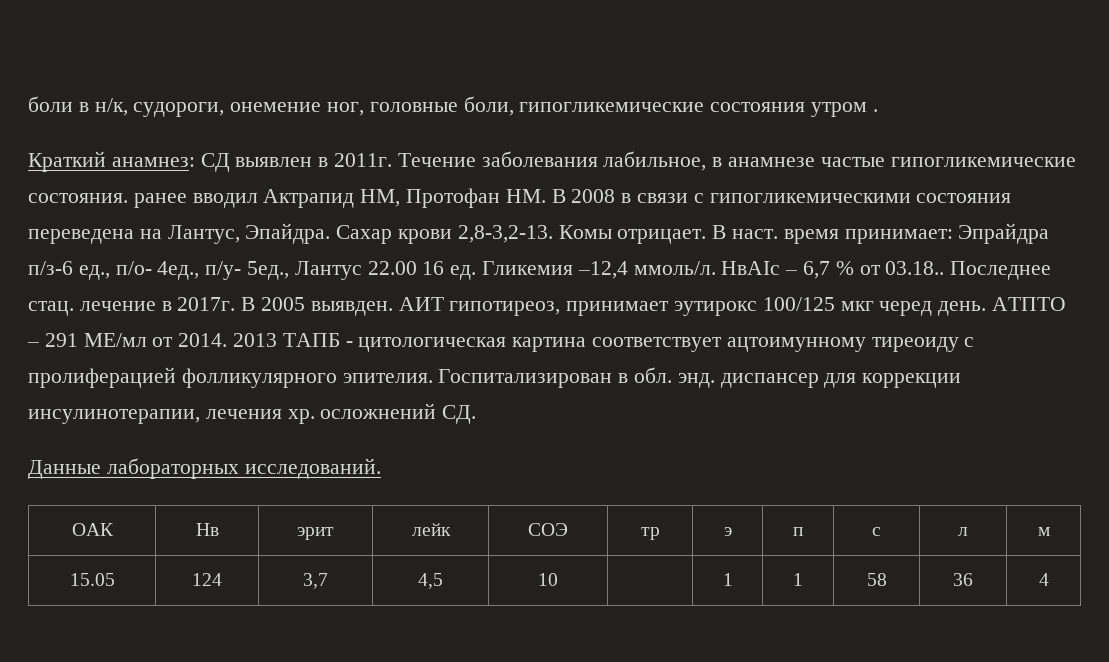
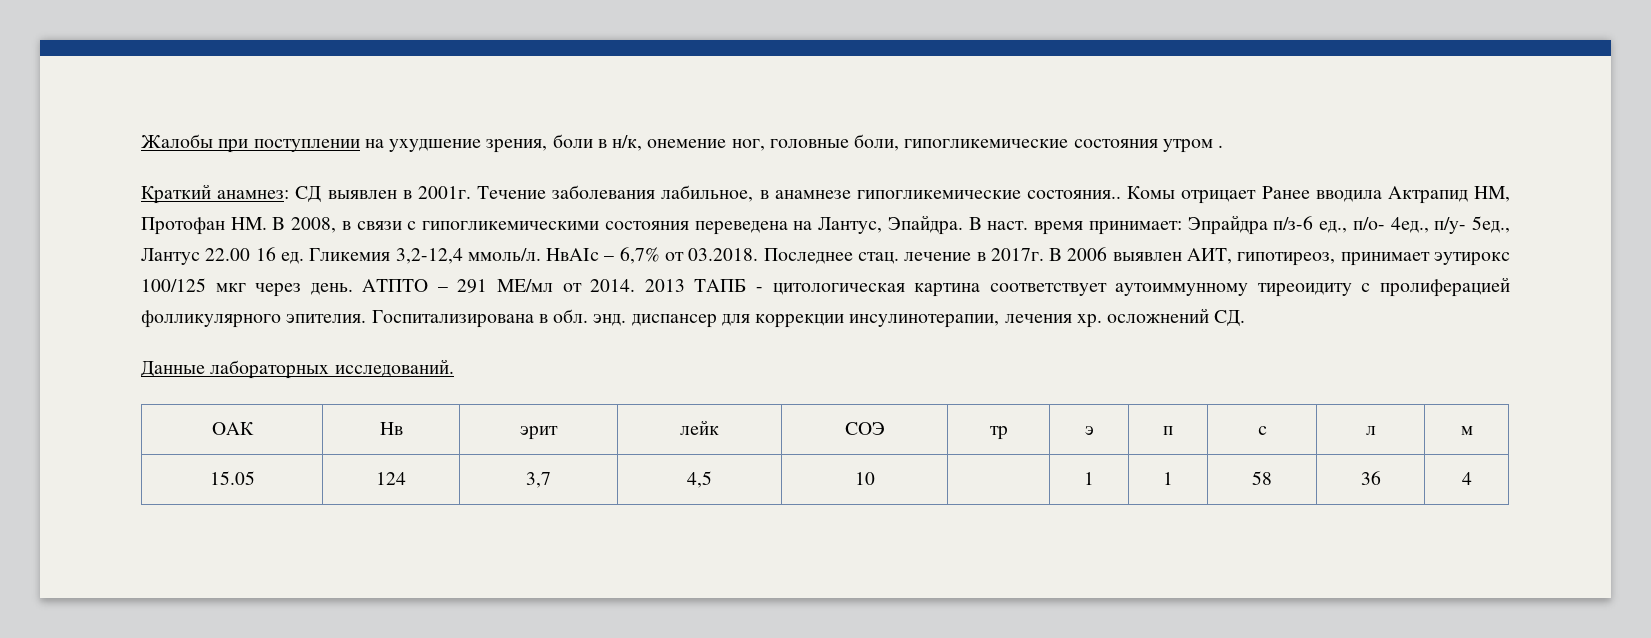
- боли в н/к, судороги, онемение ног, головные боли, гипогликемические состояния утром .
+ Жалобы при поступлении на ухудшение зрения, боли в н/к, онемение ног, головные боли, гипогликемические состояния утром .
- Краткий анамнез: СД выявлен в 2011г.
+ Краткий анамнез: СД выявлен в 2001г.
- Течение заболевания лабильное, в анамнезе частые гипогликемические состояния. ранее вводил Актрапид НМ, Протофан НМ. В 2008 в связи с гипогликемическими состояния переведена на Лантус, Эпайдра.
+ Течение заболевания лабильное, в анамнезе гипогликемические состояния.. Комы отрицает Ранее вводила Актрапид НМ, Протофан НМ. В 2008, в связи с гипогликемическими состояния переведена на Лантус, Эпайдра.
- Сахар крови 2,8-3,2-13. Комы отрицает.
- Гликемия –12,4 ммоль/л.
+ Гликемия 3,2-12,4 ммоль/л.
- НвАIс – 6,7 % от 03.18.. Последнее стац. лечение в 2017г.
+ НвАIс – 6,7% от 03.2018. Последнее стац. лечение в 2017г.
- В 2005 выявден. АИТ гипотиреоз, принимает эутирокс 100/125 мкг черед день.
+ В 2006 выявлен АИТ, гипотиреоз, принимает эутирокс 100/125 мкг через день.
- 2013 ТАПБ - цитологическая картина соответствует ацтоимунному тиреоиду с пролиферацией фолликулярного эпителия.
+ 2013 ТАПБ - цитологическая картина соответствует аутоиммунному тиреоидиту с пролиферацией фолликулярного эпителия.
- Госпитализирован в обл. энд. диспансер для коррекции инсулинотерапии, лечения хр. осложнений СД.
+ Госпитализирована в обл. энд. диспансер для коррекции инсулинотерапии, лечения хр. осложнений СД.

